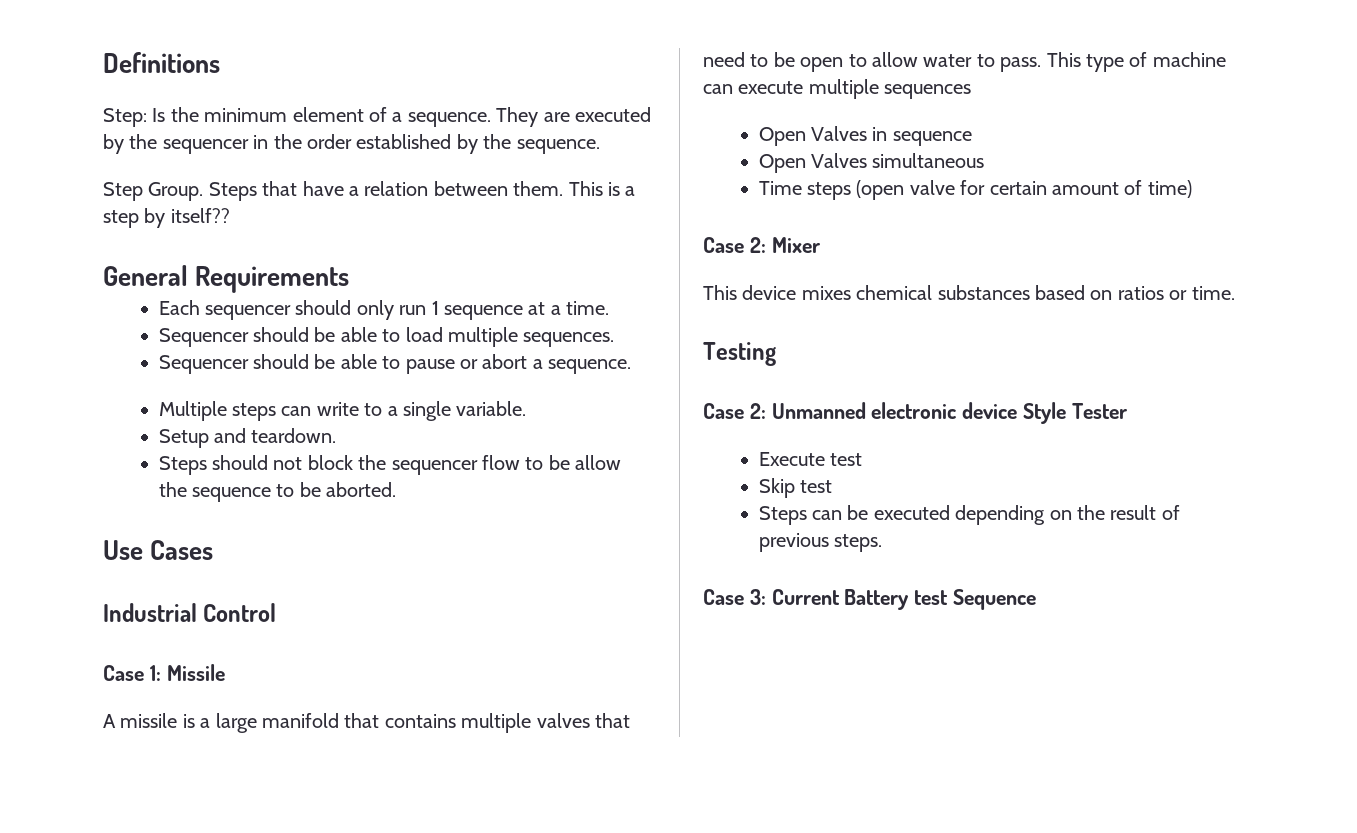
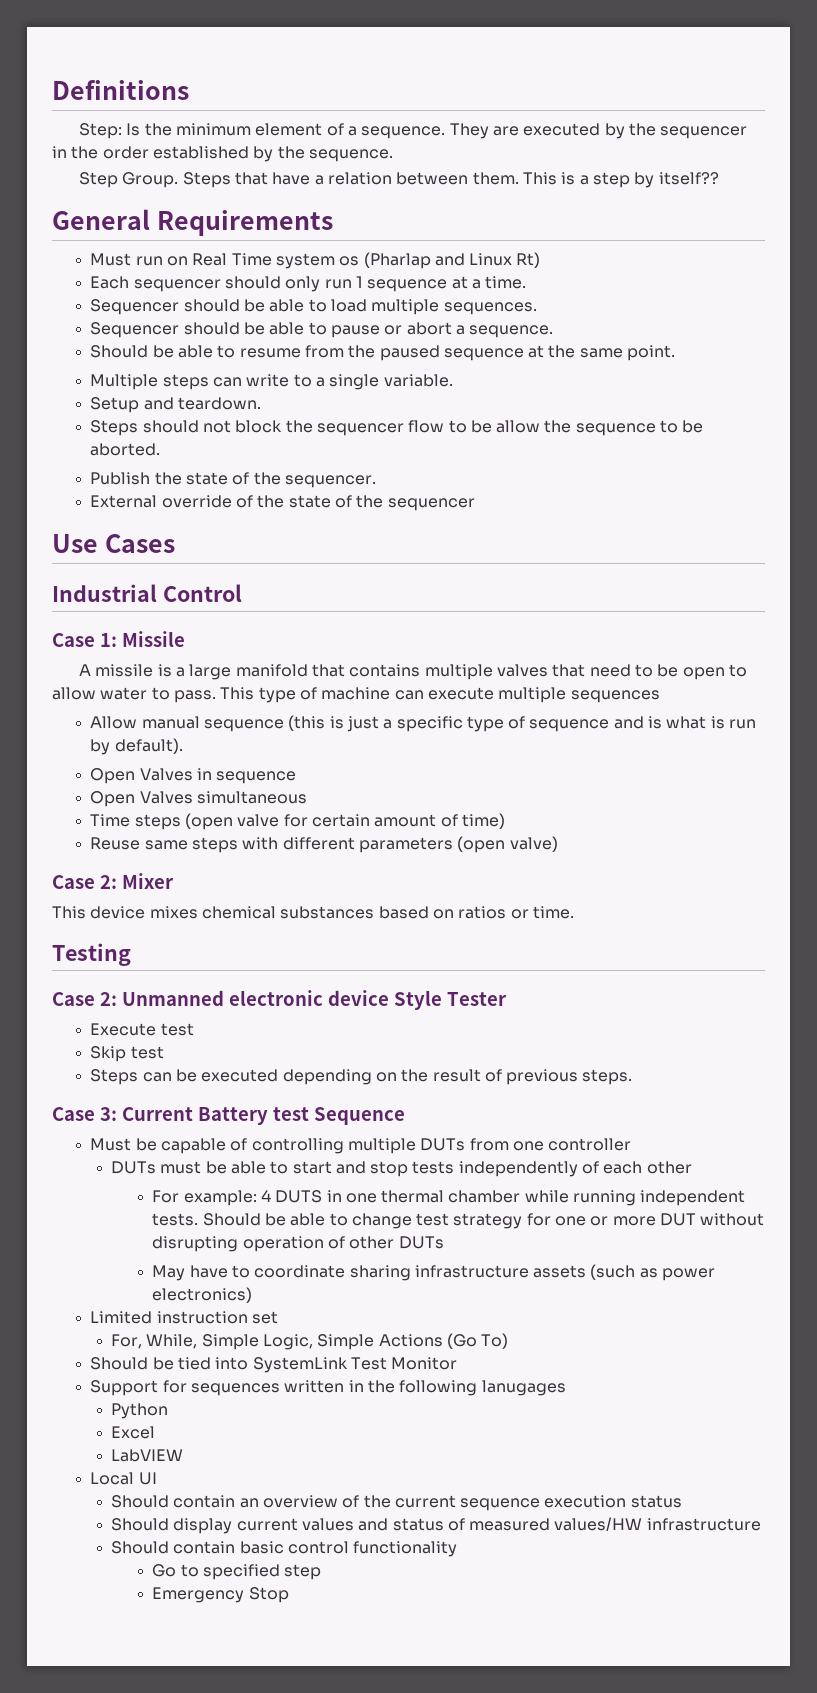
+ Must run on Real Time system os (Pharlap and Linux Rt)
+ Should be able to resume from the paused sequence at the same point.
+ Publish the state of the sequencer.
+ External override of the state of the sequencer
+ Allow manual sequence (this is just a specific type of sequence and is what is run by default).
+ Reuse same steps with different parameters (open valve)
+ Must be capable of controlling multiple DUTs from one controller
+ DUTs must be able to start and stop tests independently of each other
+ For example: 4 DUTS in one thermal chamber while running independent tests. Should be able to change test strategy for one or more DUT without disrupting operation of other DUTs
+ May have to coordinate sharing infrastructure assets (such as power electronics)
+ Limited instruction set
+ For, While, Simple Logic, Simple Actions (Go To)
+ Should be tied into SystemLink Test Monitor
+ Support for sequences written in the following lanugages
+ Python
+ Excel
+ LabVIEW
+ Local UI
+ Should contain an overview of the current sequence execution status
+ Should display current values and status of measured values/HW infrastructure
+ Should contain basic control functionality
+ Go to specified step
+ Emergency Stop

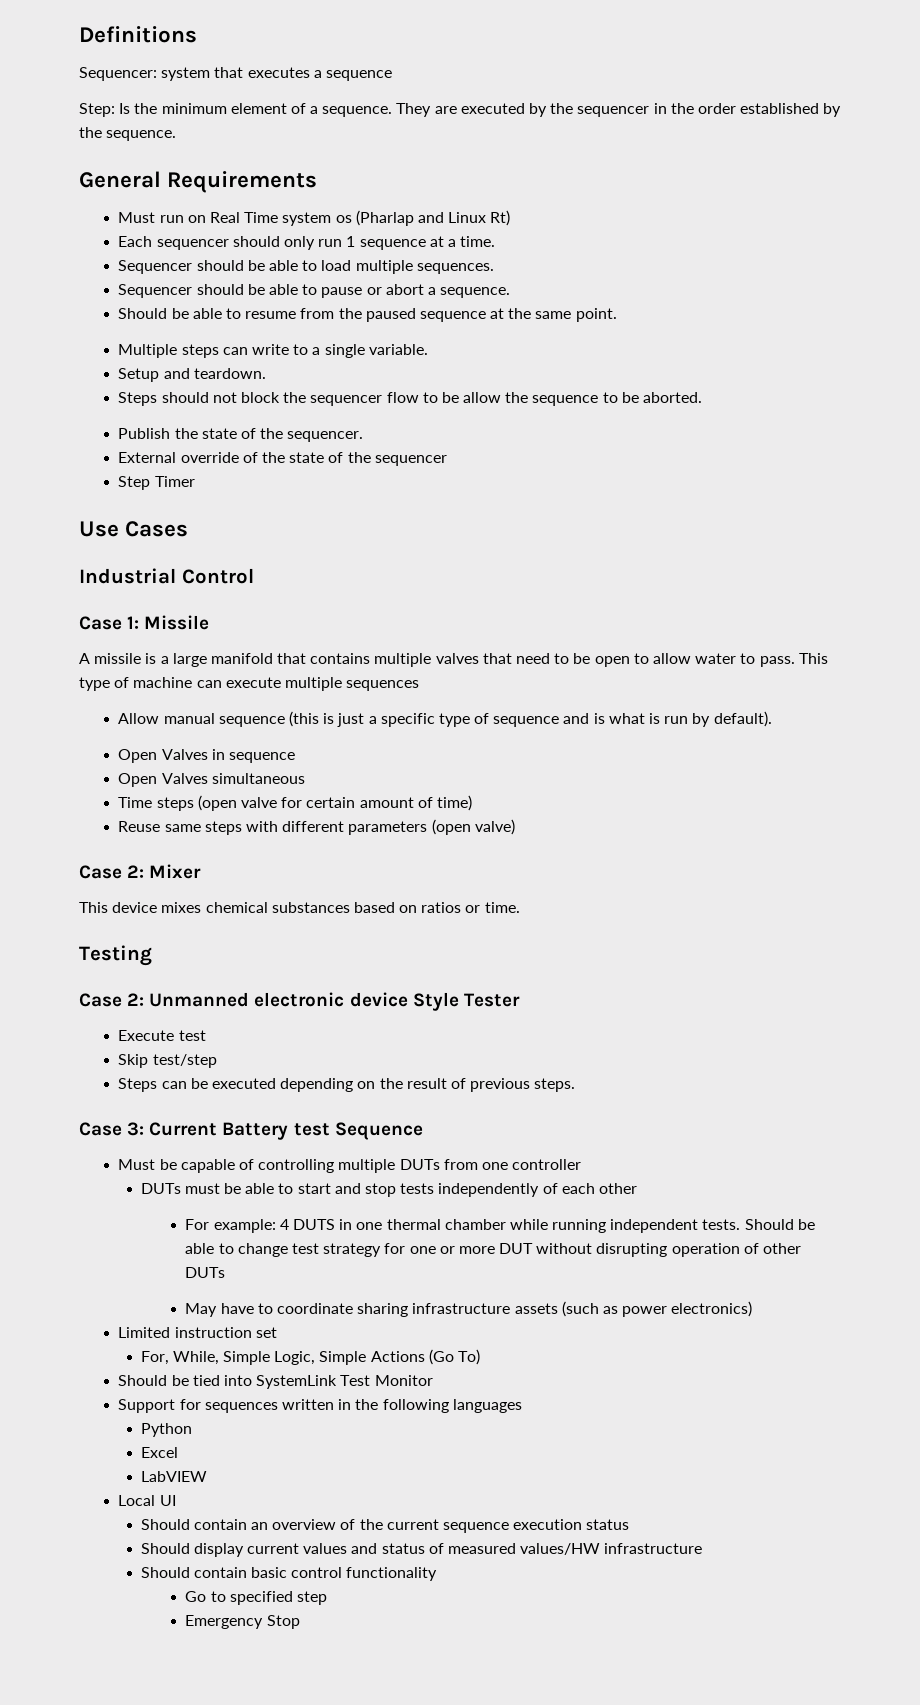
+ Sequencer: system that executes a sequence
- Step Group. Steps that have a relation between them. This is a step by itself??
+ Step Timer
- Skip test
+ Skip test/step
- Support for sequences written in the following lanugages
+ Support for sequences written in the following languages

